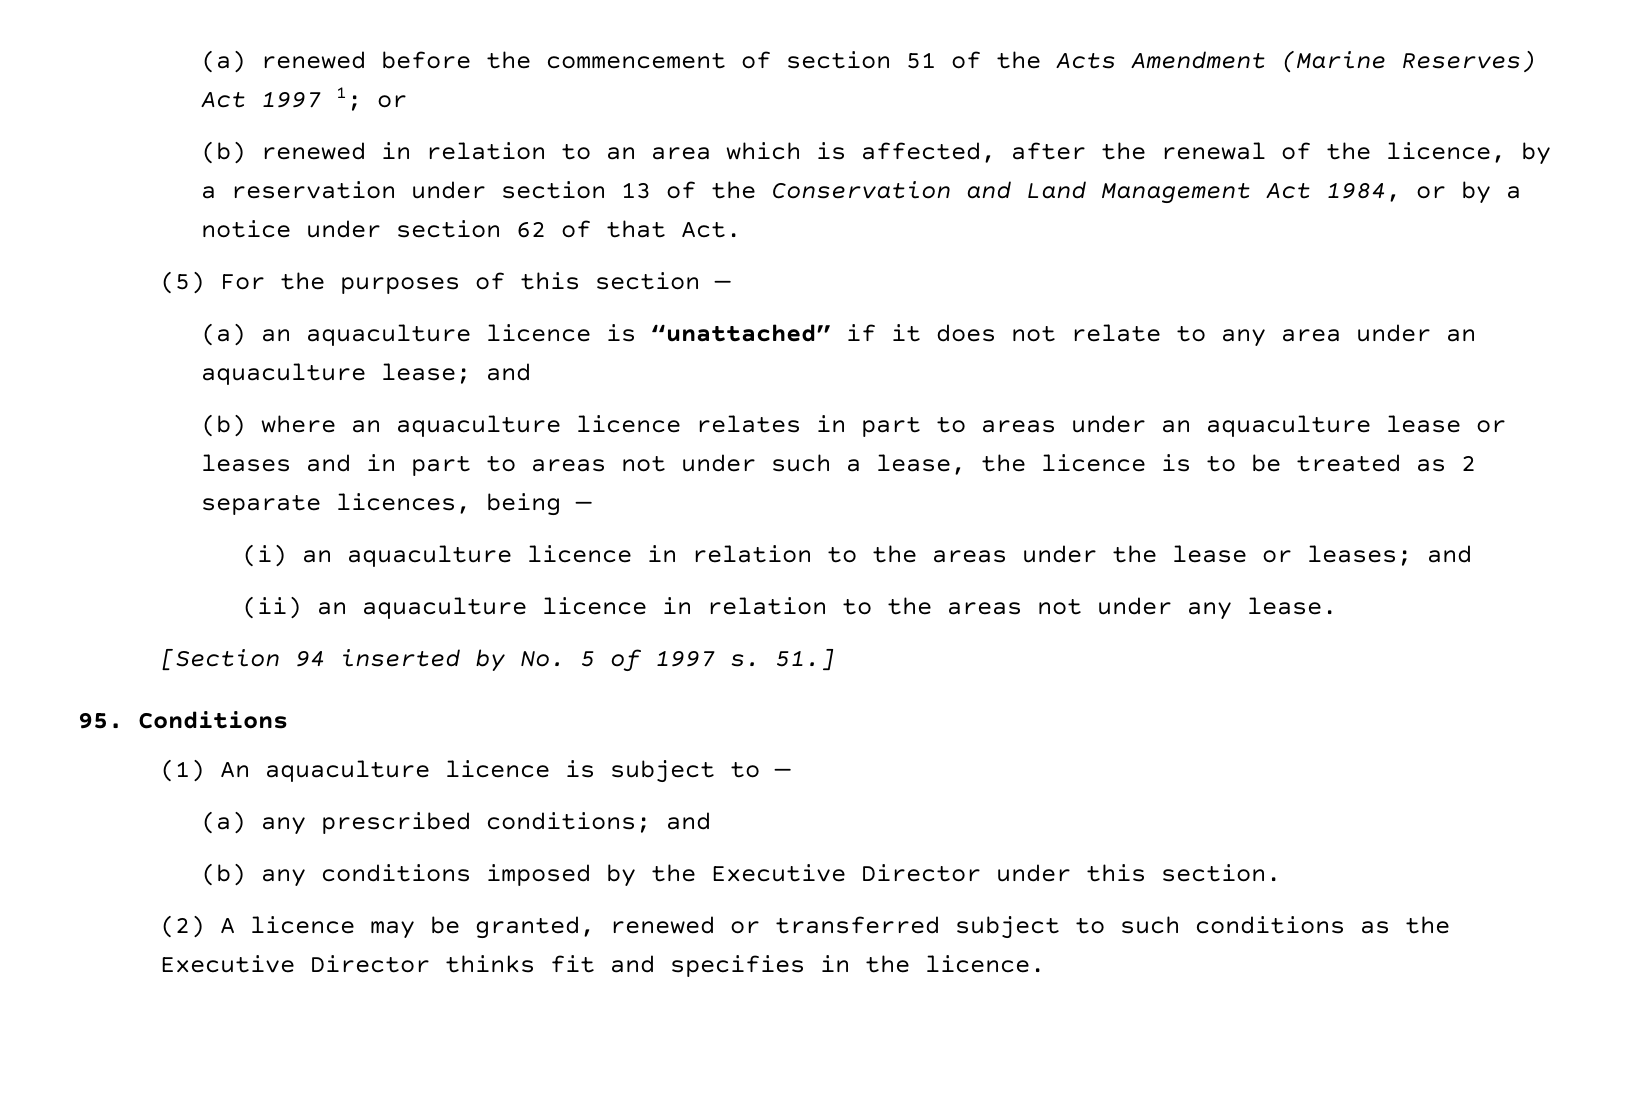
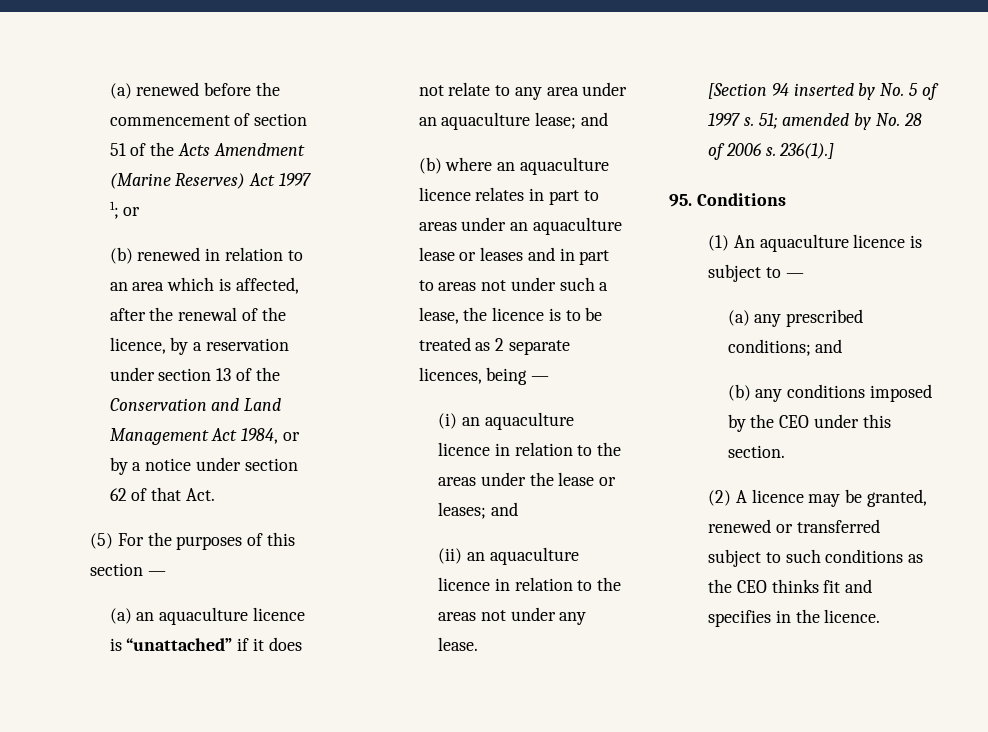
- 51.]
+ 51; amended by No. 28 of 2006 s. 236(1).]
- (b) any conditions imposed by the Executive Director under this section.
+ (b) any conditions imposed by the CEO under this section.
- (2) A licence may be granted, renewed or transferred subject to such conditions as the Executive Director thinks fit and specifies in the licence.
+ (2) A licence may be granted, renewed or transferred subject to such conditions as the CEO thinks fit and specifies in the licence.

